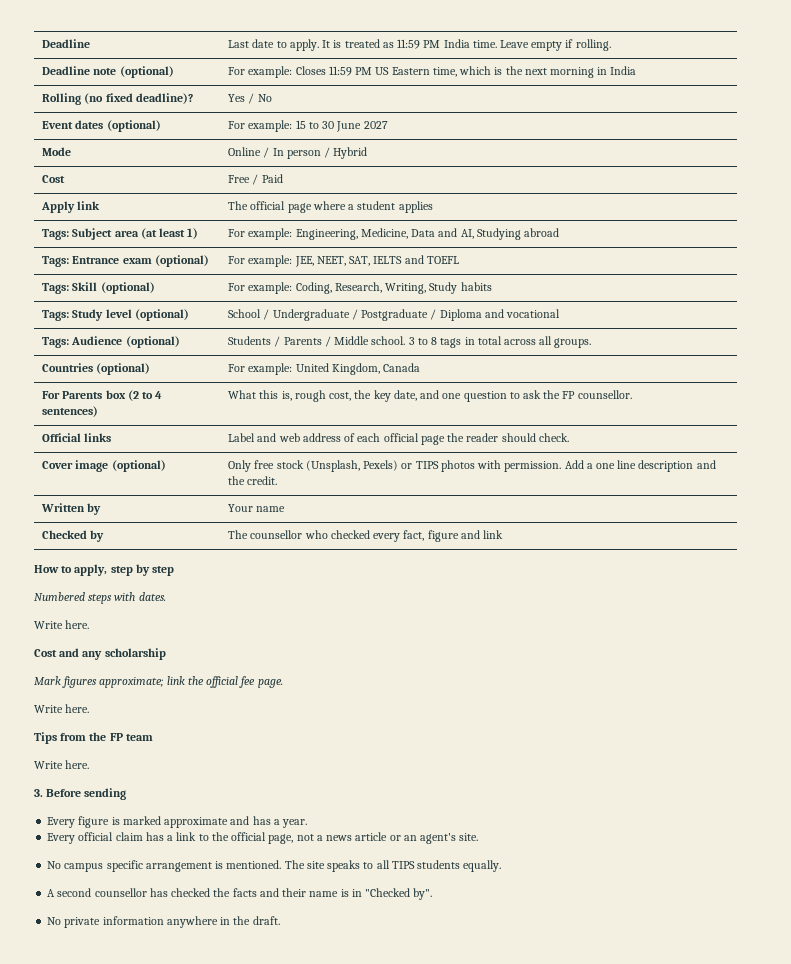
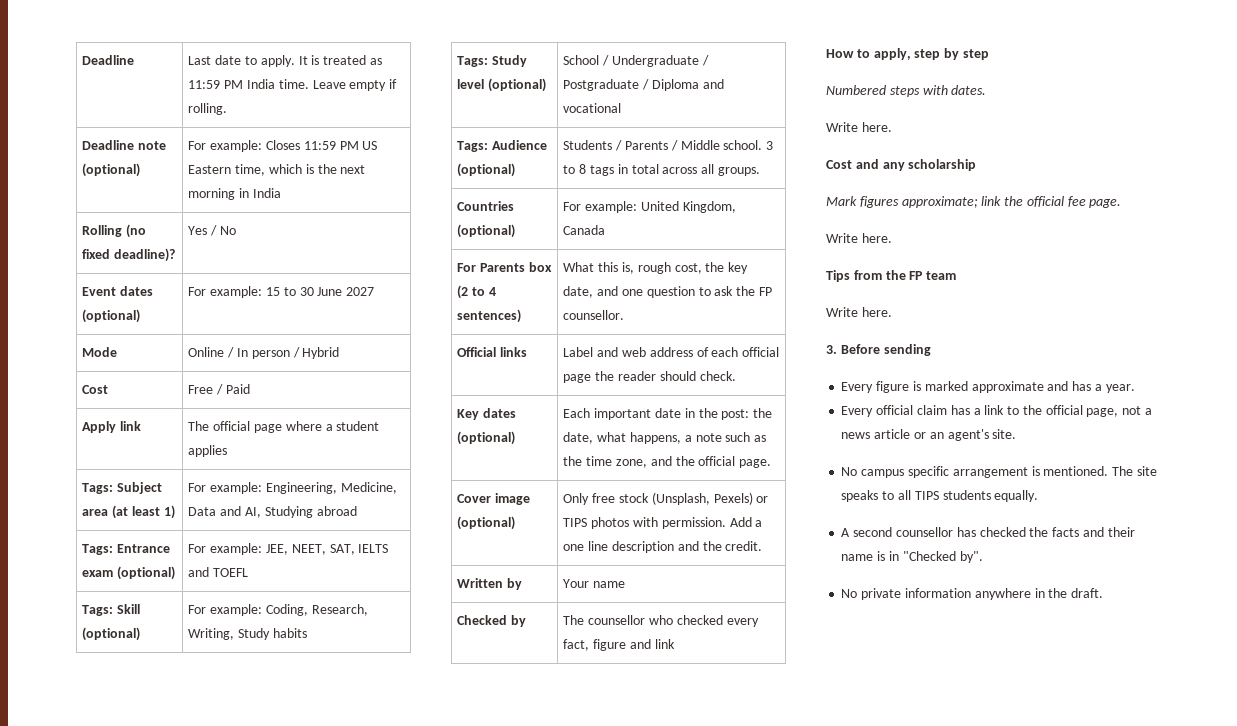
+ Key dates (optional) | Each important date in the post: the date, what happens, a note such as the time zone, and the official page.

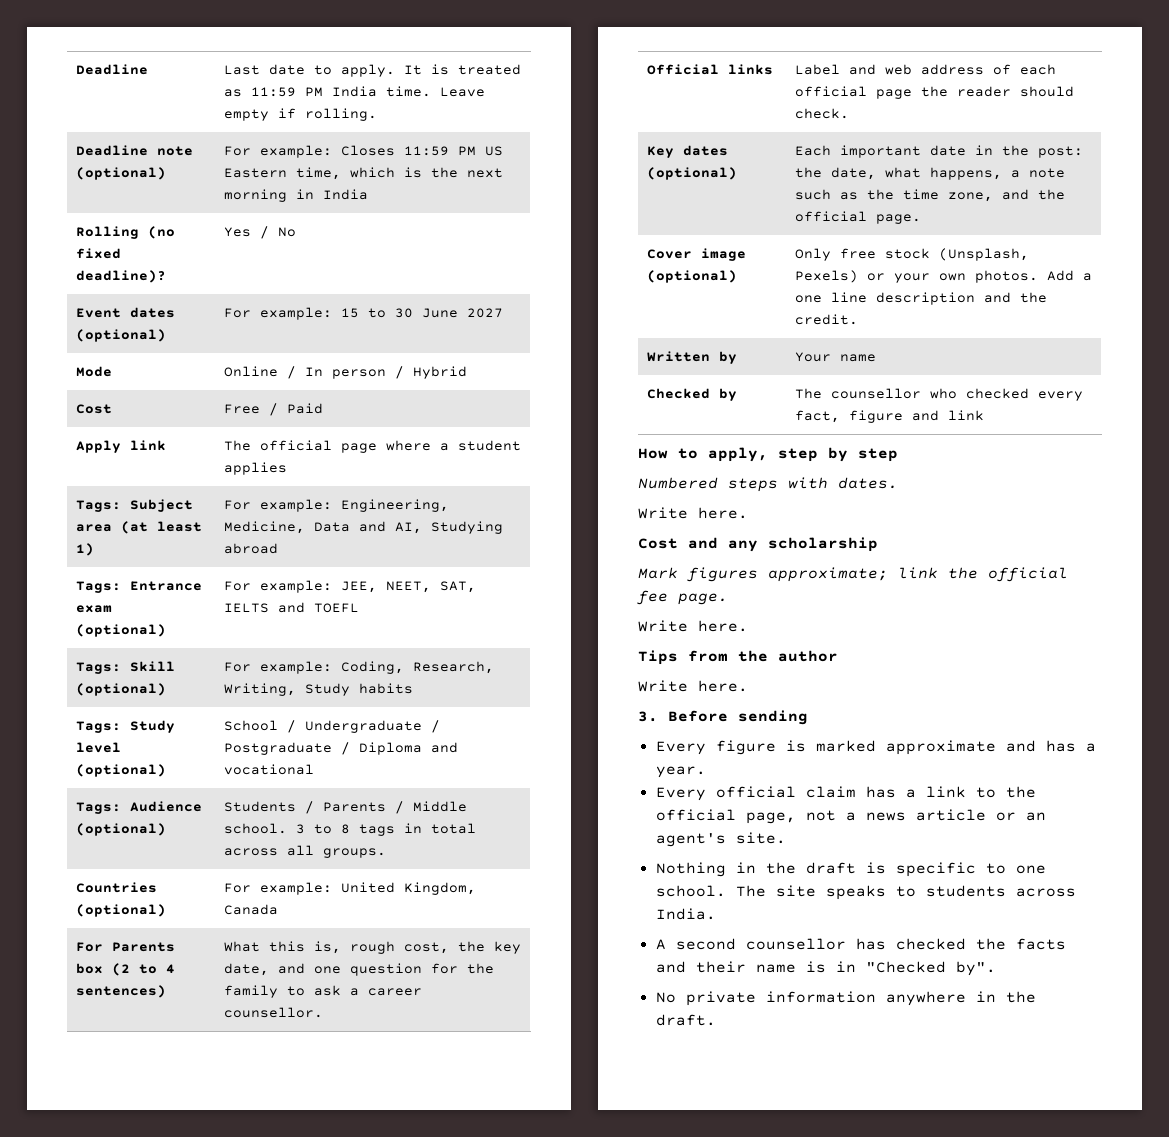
- For Parents box (2 to 4 sentences) | What this is, rough cost, the key date, and one question to ask the FP counsellor.
+ For Parents box (2 to 4 sentences) | What this is, rough cost, the key date, and one question for the family to ask a career counsellor.
- Cover image (optional) | Only free stock (Unsplash, Pexels) or TIPS photos with permission. Add a one line description and the credit.
+ Cover image (optional) | Only free stock (Unsplash, Pexels) or your own photos. Add a one line description and the credit.
- Tips from the FP team
+ Tips from the author
- No campus specific arrangement is mentioned. The site speaks to all TIPS students equally.
+ Nothing in the draft is specific to one school. The site speaks to students across India.

